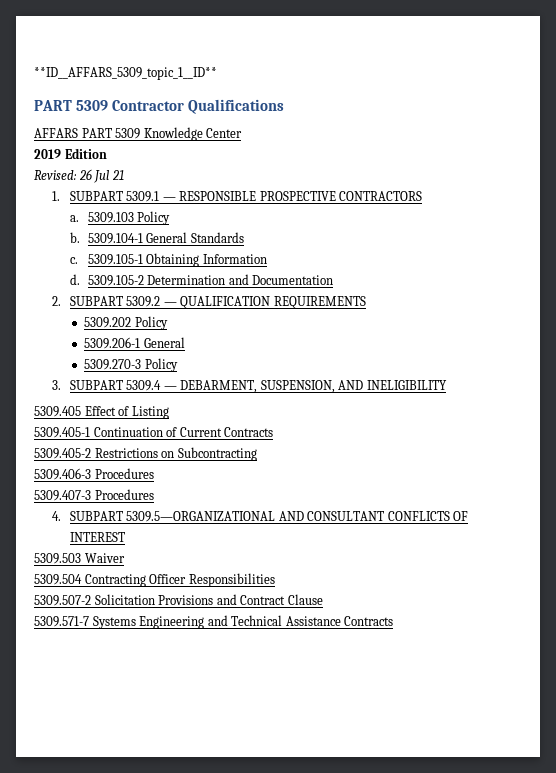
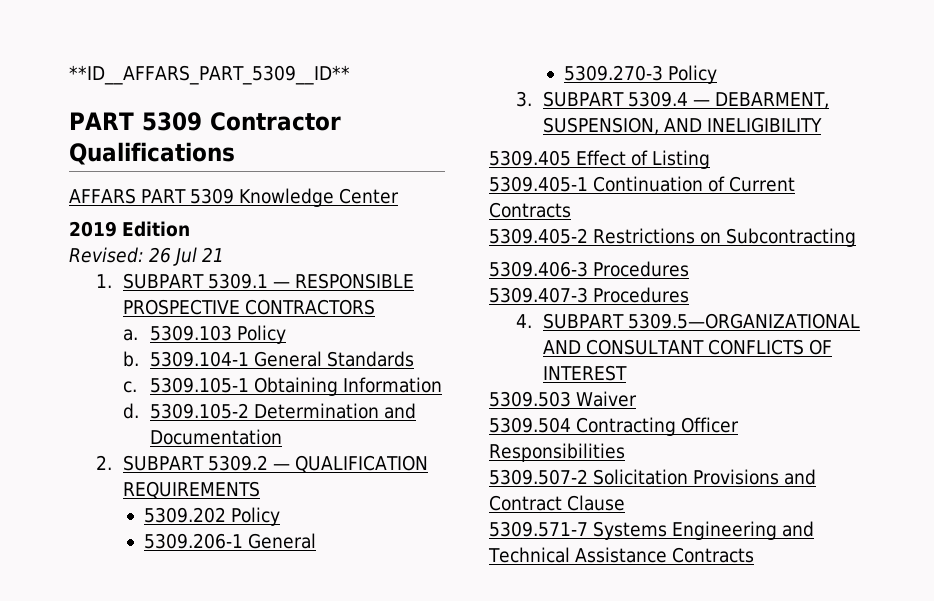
- **ID__AFFARS_5309_topic_1__ID**
+ **ID__AFFARS_PART_5309__ID**

